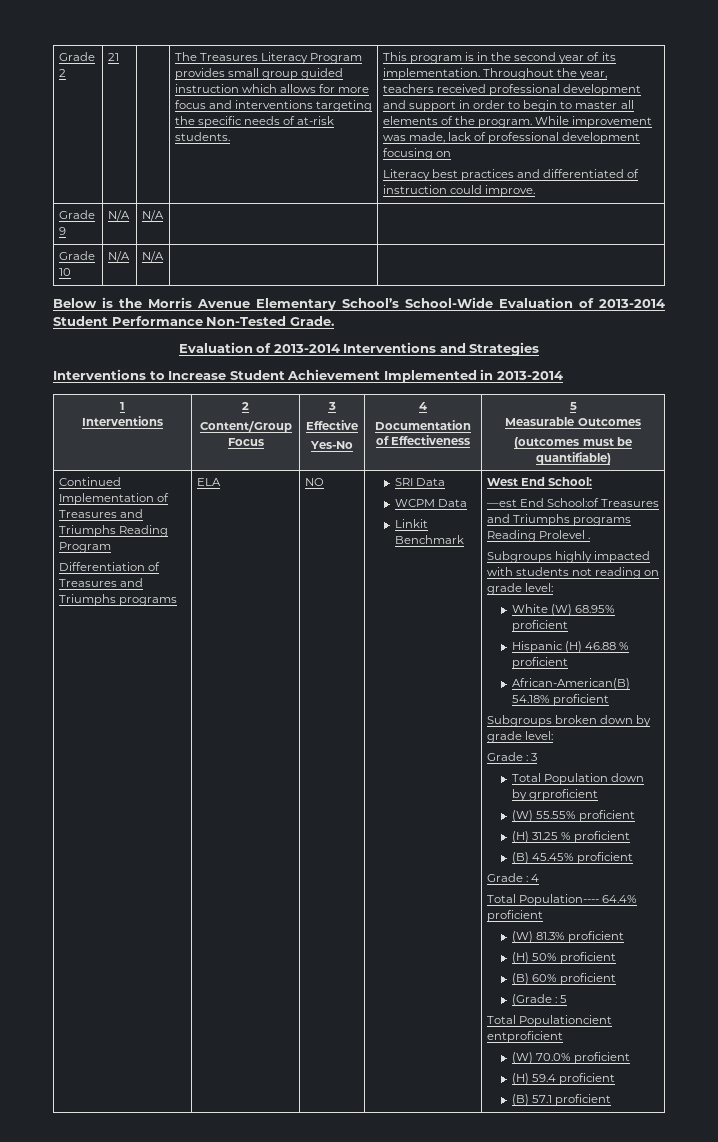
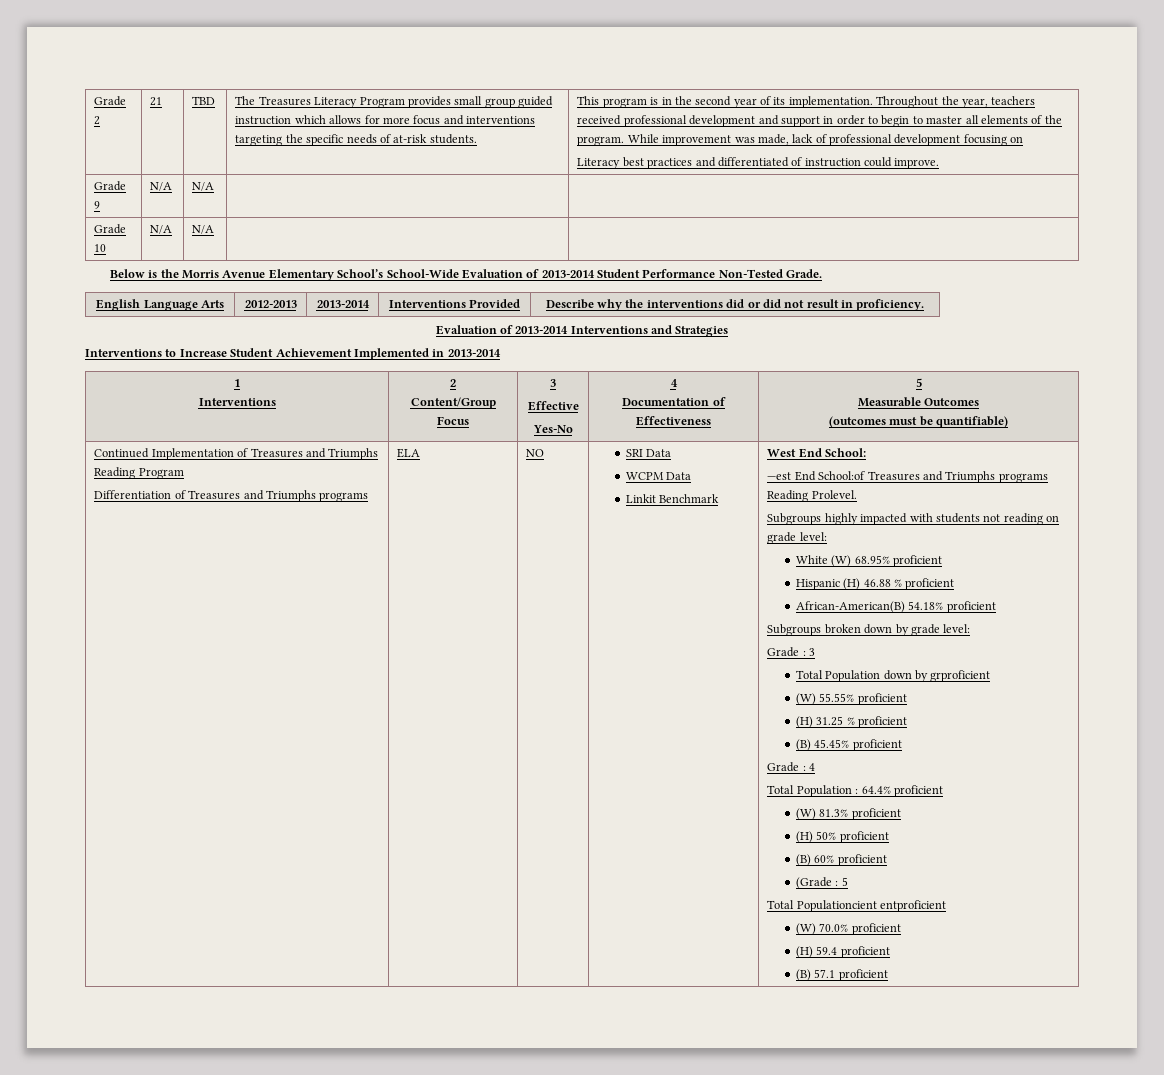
+ TBD
+ English Language Arts | 2012-2013 | 2013-2014 | Interventions Provided | Describe why the interventions did or did not result in proficiency.
- —est End School:of Treasures and Triumphs programs Reading Prolevel .
+ —est End School:of Treasures and Triumphs programs Reading Prolevel.
- Total Population---- 64.4% proficient
+ Total Population : 64.4% proficient

